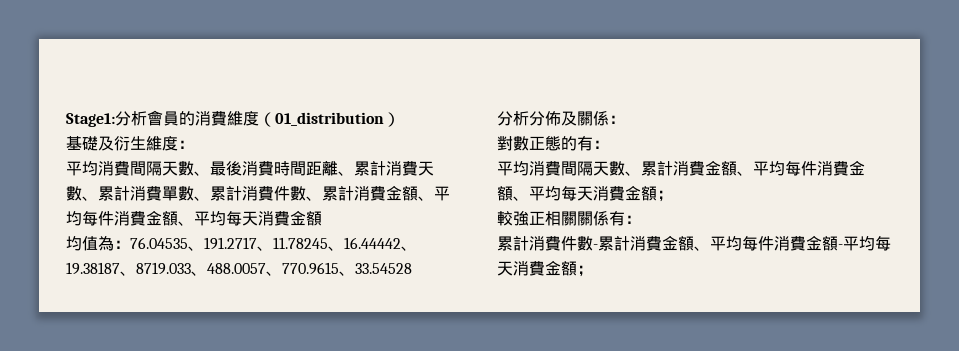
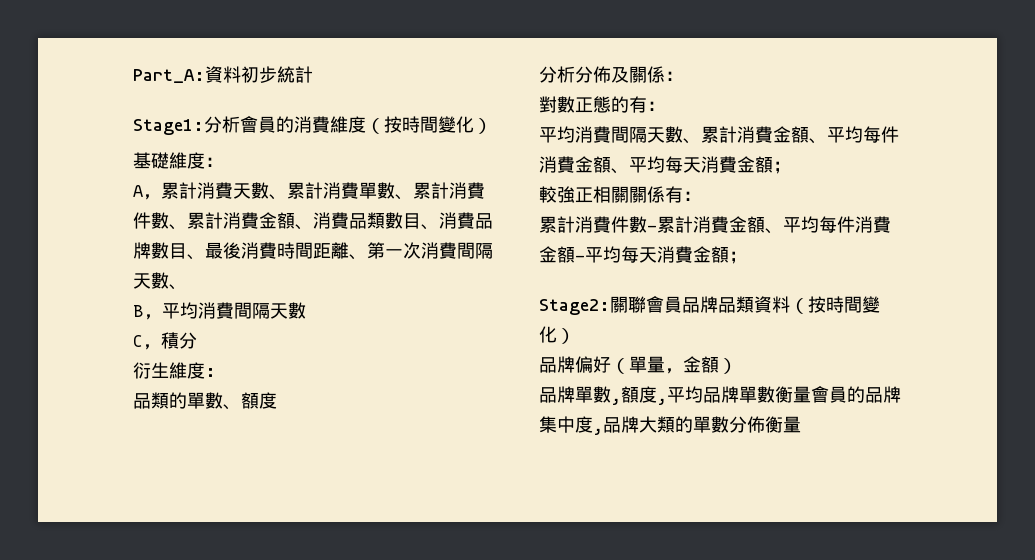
+ Part_A:資料初步統計
- Stage1:分析會員的消費維度（01_distribution）
+ Stage1:分析會員的消費維度（按時間變化）
- 基礎及衍生維度：
- 平均消費間隔天數、最後消費時間距離、累計消費天數、累計消費單數、累計消費件數、累計消費金額、平均每件消費金額、平均每天消費金額
- 均值為：76.04535、191.2717、11.78245、16.44442、19.38187、8719.033、488.0057、770.9615、33.54528
+ 基礎維度：
+ A，累計消費天數、累計消費單數、累計消費件數、累計消費金額、消費品類數目、消費品牌數目、最後消費時間距離、第一次消費間隔天數、
+ B，平均消費間隔天數
+ C，積分
+ 衍生維度:
+ 品類的單數、額度
+ Stage2:關聯會員品牌品類資料（按時間變化）
+ 品牌偏好（單量，金額）
+ 品牌單數,額度,平均品牌單數衡量會員的品牌集中度,品牌大類的單數分佈衡量

